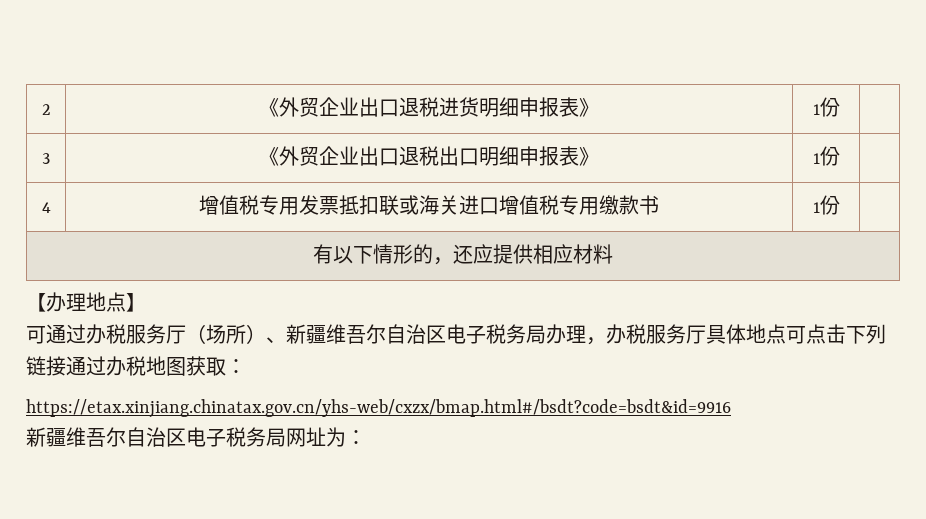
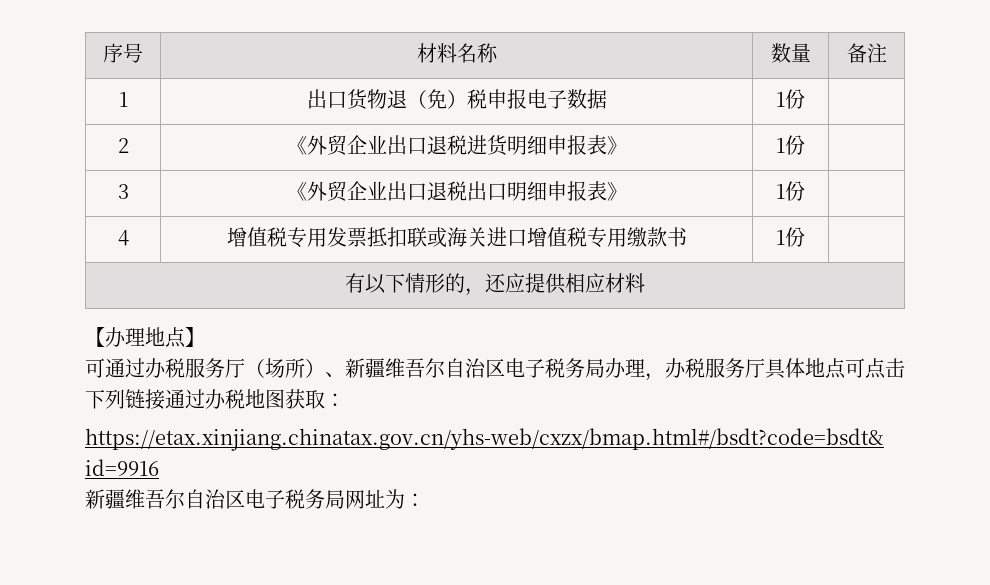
+ 序号 | 材料名称 | 数量 | 备注
+ 1 | 出口货物退（免）税申报电子数据 | 1份 |

